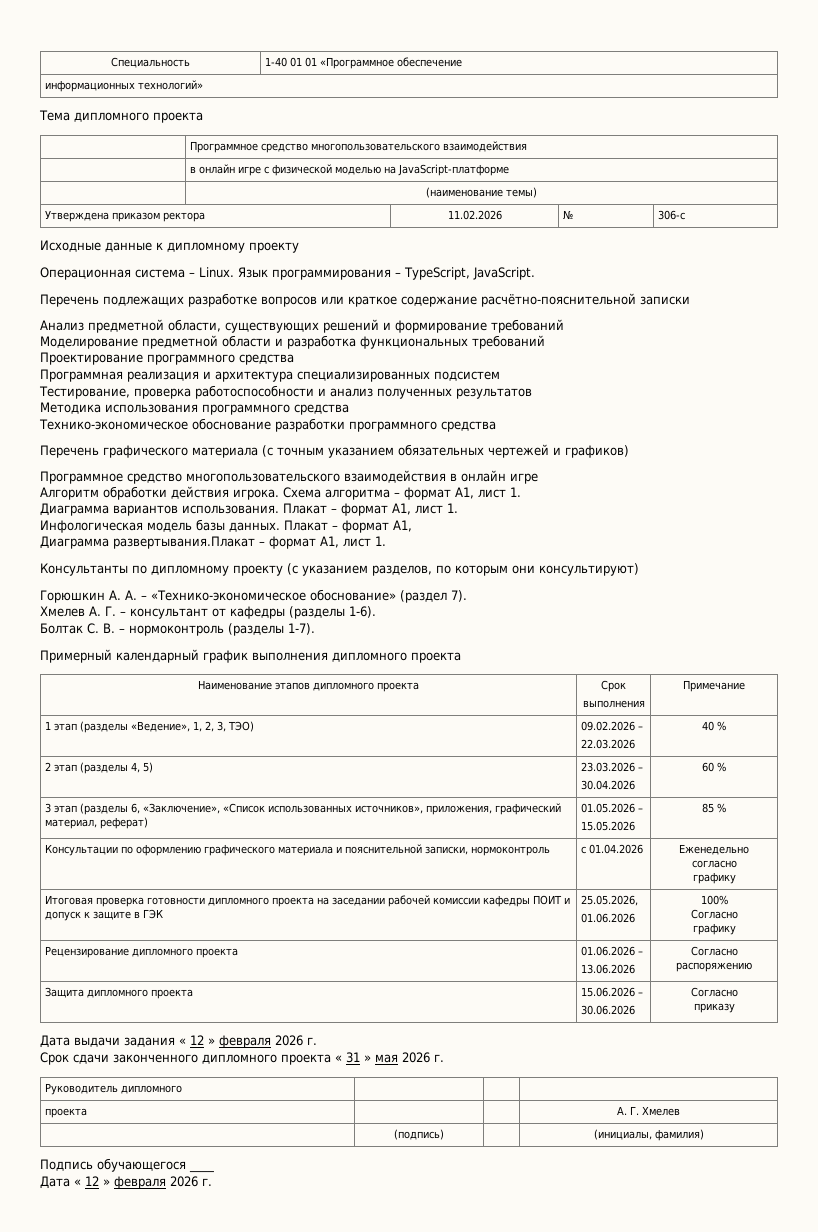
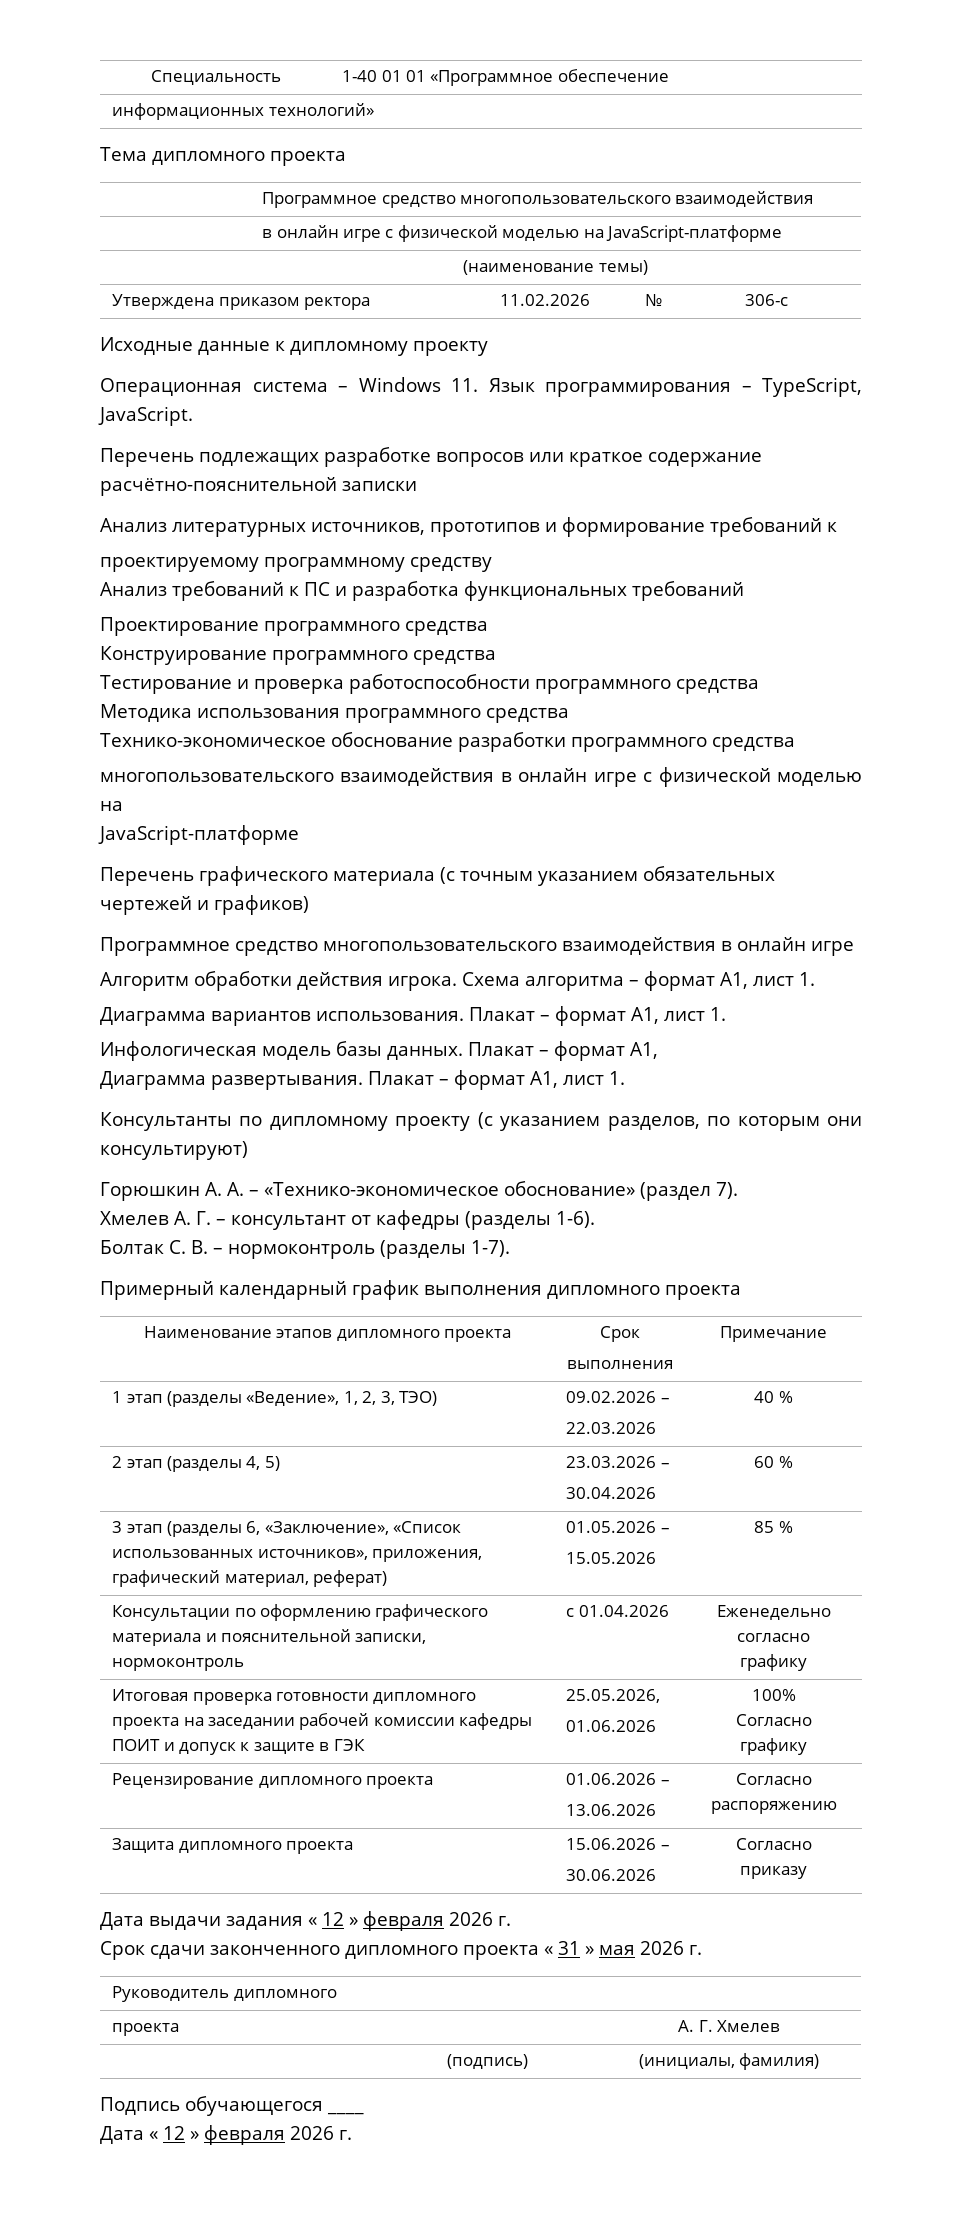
- Операционная система – Linux. Язык программирования – TypeScript, JavaScript.
+ Операционная система – Windows 11. Язык программирования – TypeScript, JavaScript.
- Анализ предметной области, существующих решений и формирование требований
- Моделирование предметной области и разработка функциональных требований
+ Анализ литературных источников, прототипов и формирование требований к
+ проектируемому программному средству
+ Анализ требований к ПС и разработка функциональных требований
- Программная реализация и архитектура специализированных подсистем
- Тестирование, проверка работоспособности и анализ полученных результатов
+ Конструирование программного средства
+ Тестирование и проверка работоспособности программного средства
+ многопользовательского взаимодействия в онлайн игре с физической моделью на
+ JavaScript-платформе
- Диаграмма развертывания.Плакат – формат А1, лист 1.
+ Диаграмма развертывания. Плакат – формат А1, лист 1.

